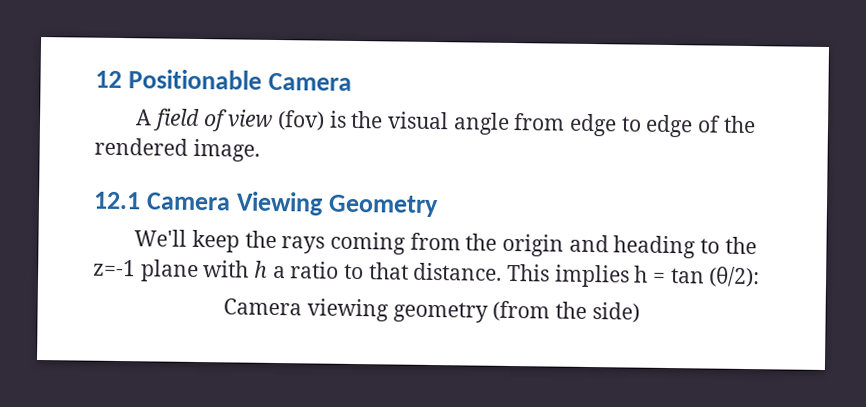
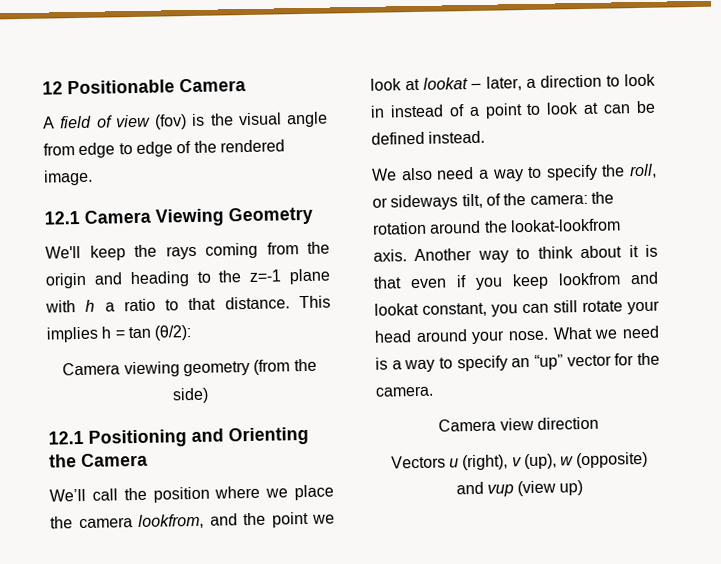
+ 12.1 Positioning and Orienting the Camera
+ We’ll call the position where we place the camera lookfrom, and the point we look at lookat – later, a direction to look in instead of a point to look at can be defined instead.
+ We also need a way to specify the roll, or sideways tilt, of the camera: the rotation around the lookat-lookfrom axis. Another way to think about it is that even if you keep lookfrom and lookat constant, you can still rotate your head around your nose. What we need is a way to specify an “up” vector for the camera.
+ Camera view direction
+ Vectors u (right), v (up), w (opposite) and vup (view up)

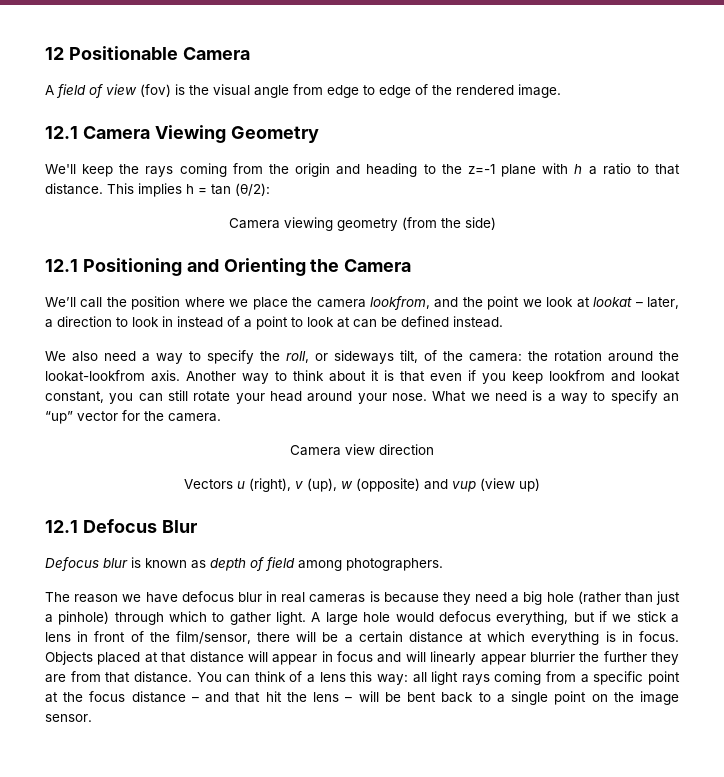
+ 12.1 Defocus Blur
+ Defocus blur is known as depth of field among photographers.
+ The reason we have defocus blur in real cameras is because they need a big hole (rather than just a pinhole) through which to gather light. A large hole would defocus everything, but if we stick a lens in front of the film/sensor, there will be a certain distance at which everything is in focus. Objects placed at that distance will appear in focus and will linearly appear blurrier the further they are from that distance. You can think of a lens this way: all light rays coming from a specific point at the focus distance – and that hit the lens – will be bent back to a single point on the image sensor.

